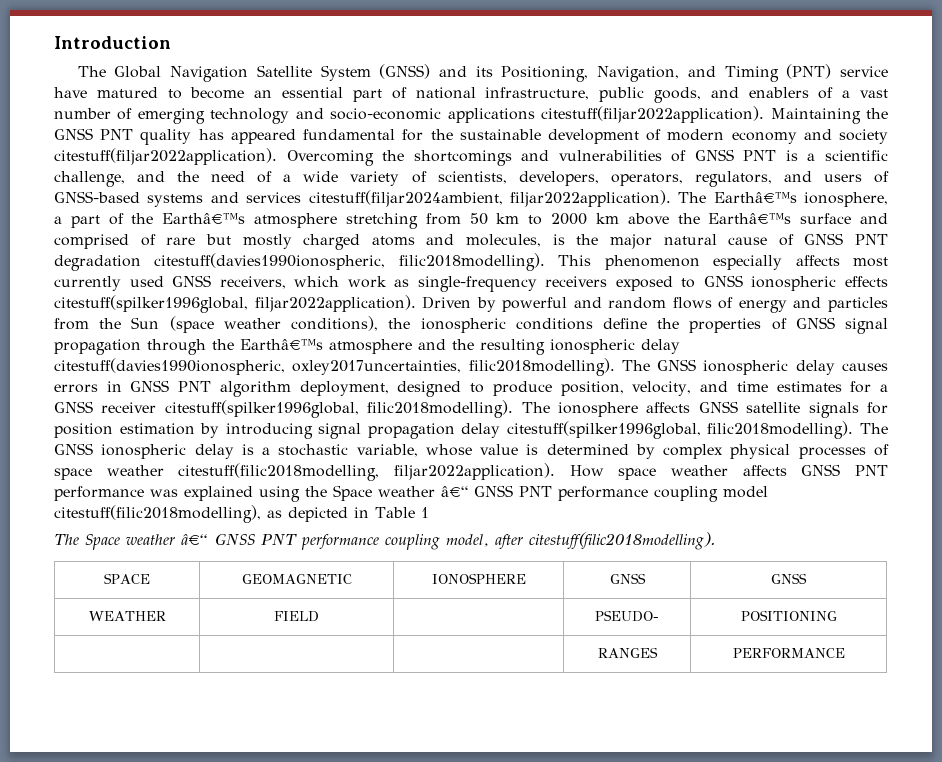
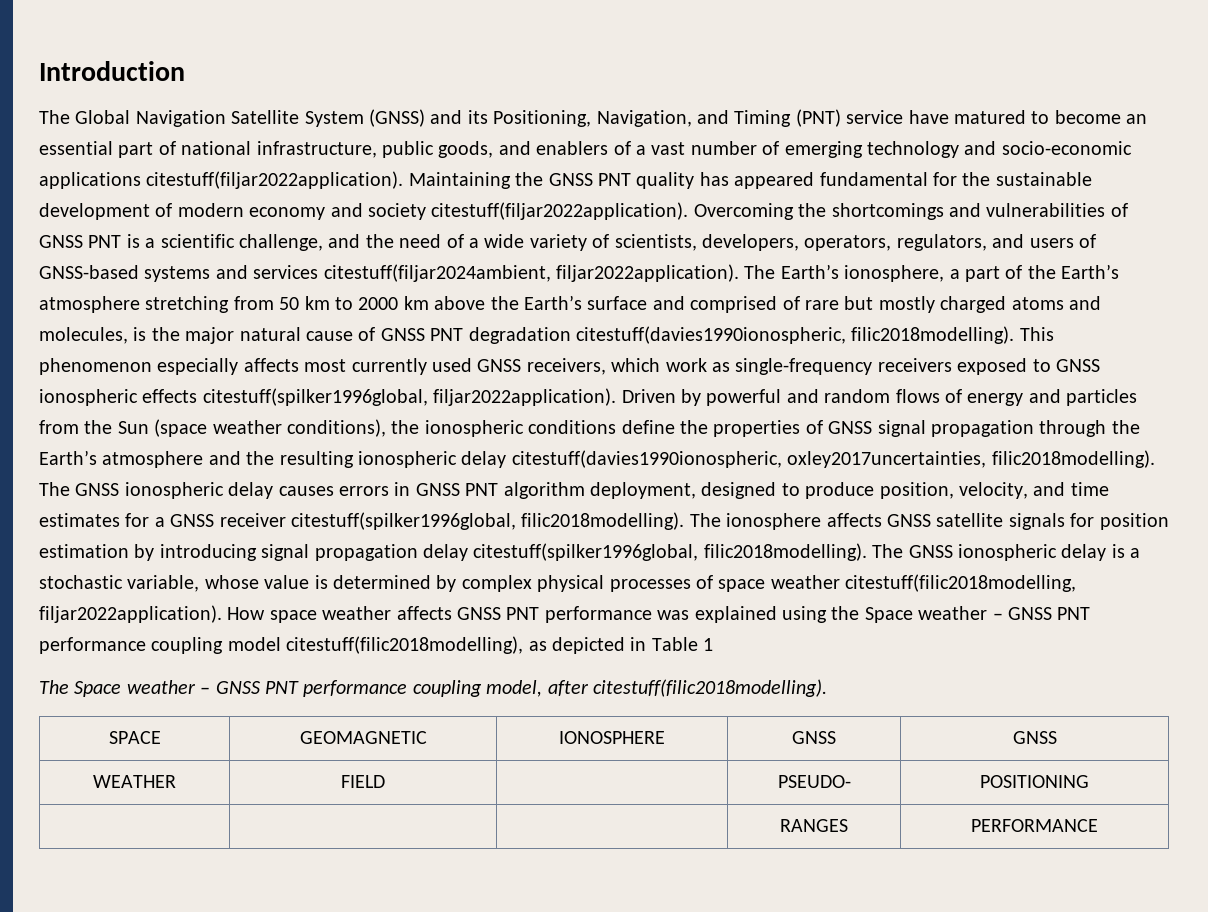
- The Earthâ€™s ionosphere, a part of the Earthâ€™s atmosphere stretching from 50 km to 2000 km above the Earthâ€™s surface and comprised of rare but mostly charged atoms and molecules, is the major natural cause of GNSS PNT degradation citestuff(davies1990ionospheric, filic2018modelling).
+ The Earth’s ionosphere, a part of the Earth’s atmosphere stretching from 50 km to 2000 km above the Earth’s surface and comprised of rare but mostly charged atoms and molecules, is the major natural cause of GNSS PNT degradation citestuff(davies1990ionospheric, filic2018modelling).
- Driven by powerful and random flows of energy and particles from the Sun (space weather conditions), the ionospheric conditions define the properties of GNSS signal propagation through the Earthâ€™s atmosphere and the resulting ionospheric delay citestuff(davies1990ionospheric, oxley2017uncertainties, filic2018modelling).
+ Driven by powerful and random flows of energy and particles from the Sun (space weather conditions), the ionospheric conditions define the properties of GNSS signal propagation through the Earth’s atmosphere and the resulting ionospheric delay citestuff(davies1990ionospheric, oxley2017uncertainties, filic2018modelling).
- How space weather affects GNSS PNT performance was explained using the Space weather â€“ GNSS PNT performance coupling model citestuff(filic2018modelling), as depicted in Table 1
+ How space weather affects GNSS PNT performance was explained using the Space weather – GNSS PNT performance coupling model citestuff(filic2018modelling), as depicted in Table 1
- The Space weather â€“ GNSS PNT performance coupling model, after citestuff(filic2018modelling).
+ The Space weather – GNSS PNT performance coupling model, after citestuff(filic2018modelling).

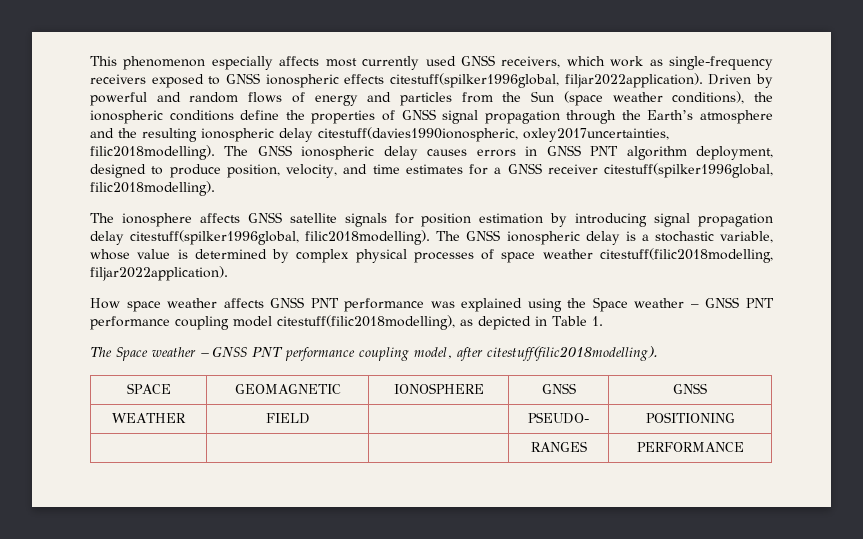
- Introduction
- The Global Navigation Satellite System (GNSS) and its Positioning, Navigation, and Timing (PNT) service have matured to become an essential part of national infrastructure, public goods, and enablers of a vast number of emerging technology and socio-economic applications citestuff(filjar2022application). Maintaining the GNSS PNT quality has appeared fundamental for the sustainable development of modern economy and society citestuff(filjar2022application). Overcoming the shortcomings and vulnerabilities of GNSS PNT is a scientific challenge, and the need of a wide variety of scientists, developers, operators, regulators, and users of GNSS-based systems and services citestuff(filjar2024ambient, filjar2022application). The Earth’s ionosphere, a part of the Earth’s atmosphere stretching from 50 km to 2000 km above the Earth’s surface and comprised of rare but mostly charged atoms and molecules, is the major natural cause of GNSS PNT degradation citestuff(davies1990ionospheric, filic2018modelling).
- The GNSS ionospheric delay causes errors in GNSS PNT algorithm deployment, designed to produce position, velocity, and time estimates for a GNSS receiver citestuff(spilker1996global, filic2018modelling). The ionosphere affects GNSS satellite signals for position estimation by introducing signal propagation delay citestuff(spilker1996global, filic2018modelling).
+ The GNSS ionospheric delay causes errors in GNSS PNT algorithm deployment, designed to produce position, velocity, and time estimates for a GNSS receiver citestuff(spilker1996global, filic2018modelling).
+ The ionosphere affects GNSS satellite signals for position estimation by introducing signal propagation delay citestuff(spilker1996global, filic2018modelling).
- The GNSS ionospheric delay is a stochastic variable, whose value is determined by complex physical processes of space weather citestuff(filic2018modelling, filjar2022application). How space weather affects GNSS PNT performance was explained using the Space weather – GNSS PNT performance coupling model citestuff(filic2018modelling), as depicted in Table 1
+ The GNSS ionospheric delay is a stochastic variable, whose value is determined by complex physical processes of space weather citestuff(filic2018modelling, filjar2022application).
+ How space weather affects GNSS PNT performance was explained using the Space weather – GNSS PNT performance coupling model citestuff(filic2018modelling), as depicted in Table 1.

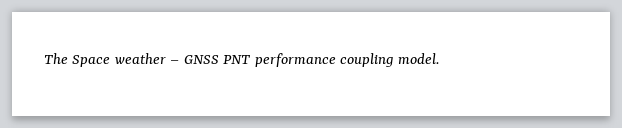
- This phenomenon especially affects most currently used GNSS receivers, which work as single-frequency receivers exposed to GNSS ionospheric effects citestuff(spilker1996global, filjar2022application). Driven by powerful and random flows of energy and particles from the Sun (space weather conditions), the ionospheric conditions define the properties of GNSS signal propagation through the Earth’s atmosphere and the resulting ionospheric delay citestuff(davies1990ionospheric, oxley2017uncertainties, filic2018modelling). The GNSS ionospheric delay causes errors in GNSS PNT algorithm deployment, designed to produce position, velocity, and time estimates for a GNSS receiver citestuff(spilker1996global, filic2018modelling).
- The ionosphere affects GNSS satellite signals for position estimation by introducing signal propagation delay citestuff(spilker1996global, filic2018modelling). The GNSS ionospheric delay is a stochastic variable, whose value is determined by complex physical processes of space weather citestuff(filic2018modelling, filjar2022application).
- How space weather affects GNSS PNT performance was explained using the Space weather – GNSS PNT performance coupling model citestuff(filic2018modelling), as depicted in Table 1.
- The Space weather – GNSS PNT performance coupling model, after citestuff(filic2018modelling).
- SPACE | GEOMAGNETIC | IONOSPHERE | GNSS | GNSS
- WEATHER | FIELD | | PSEUDO- | POSITIONING
- | | | RANGES | PERFORMANCE
+ The Space weather – GNSS PNT performance coupling model.

